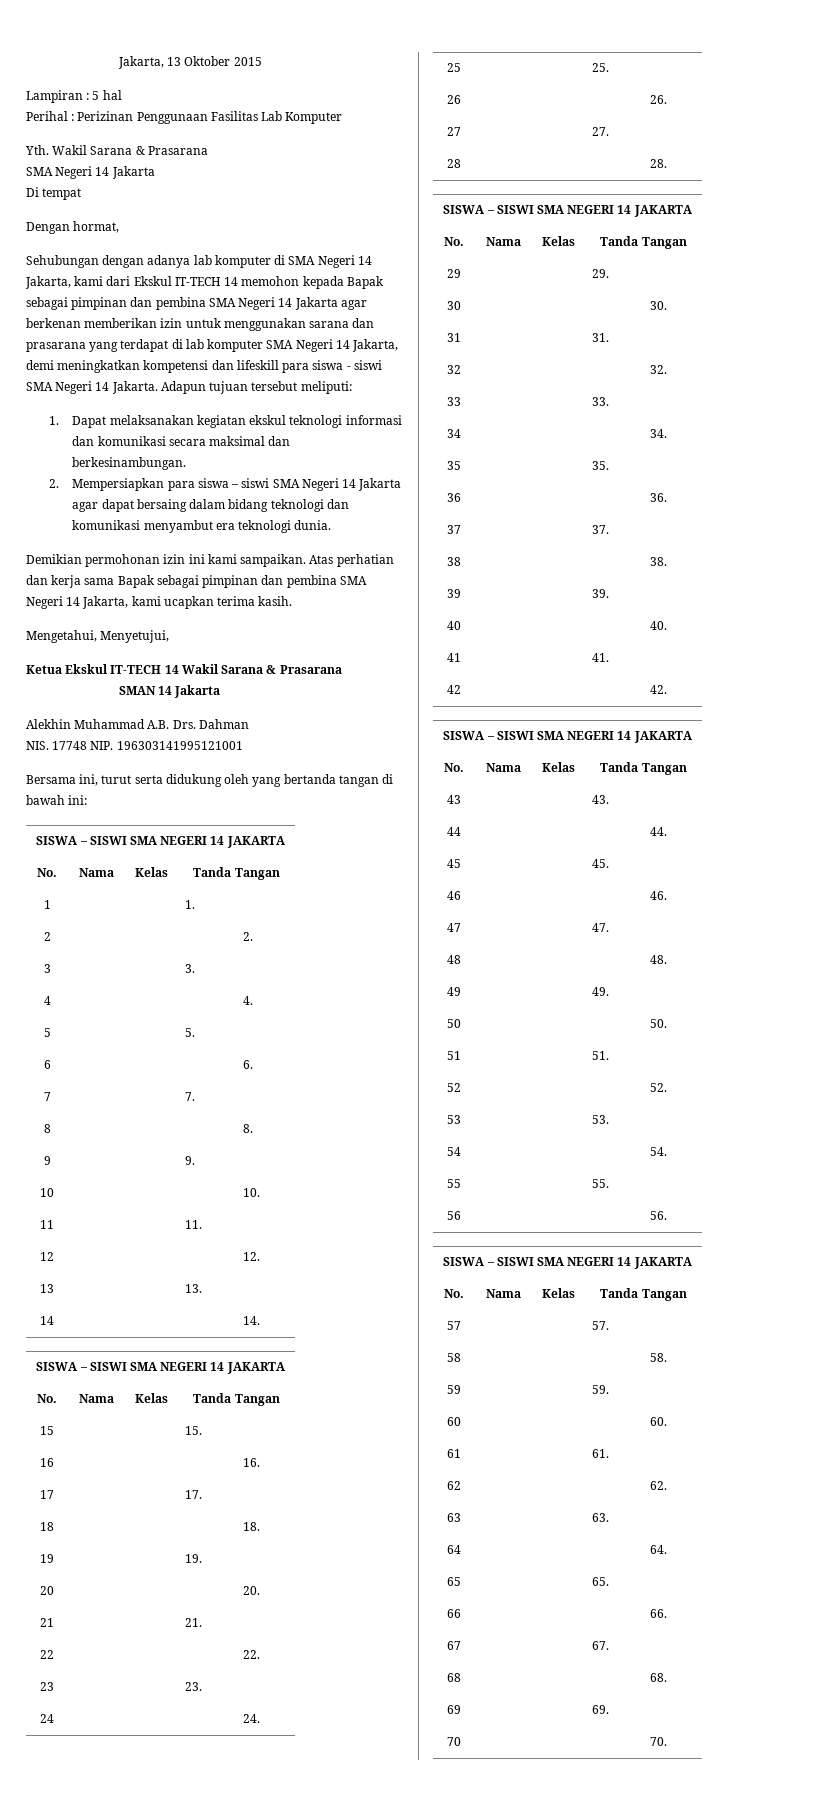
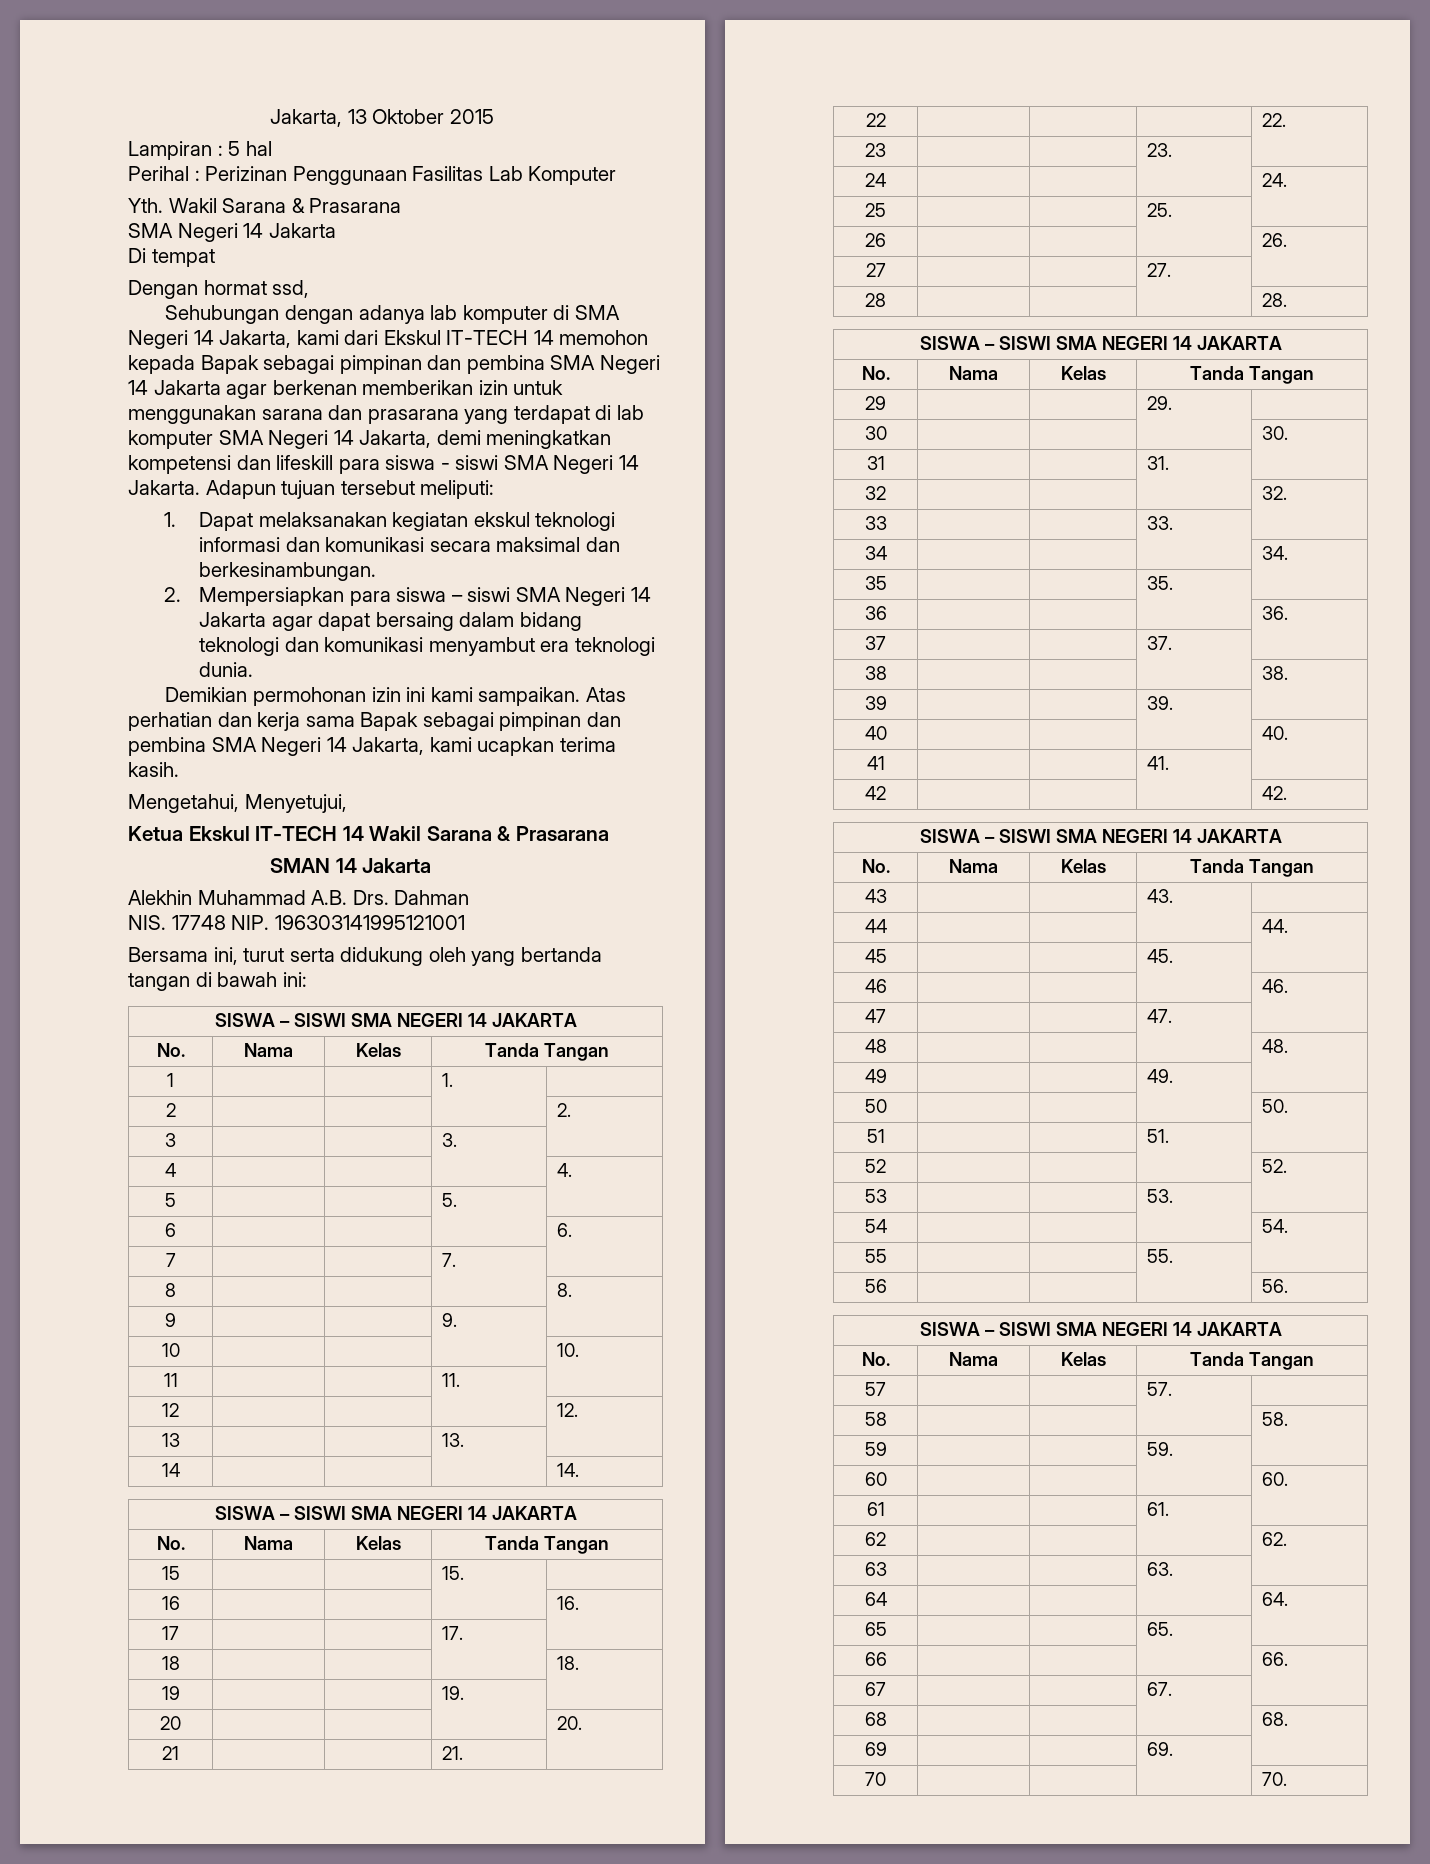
- Dengan hormat,
+ Dengan hormat ssd,

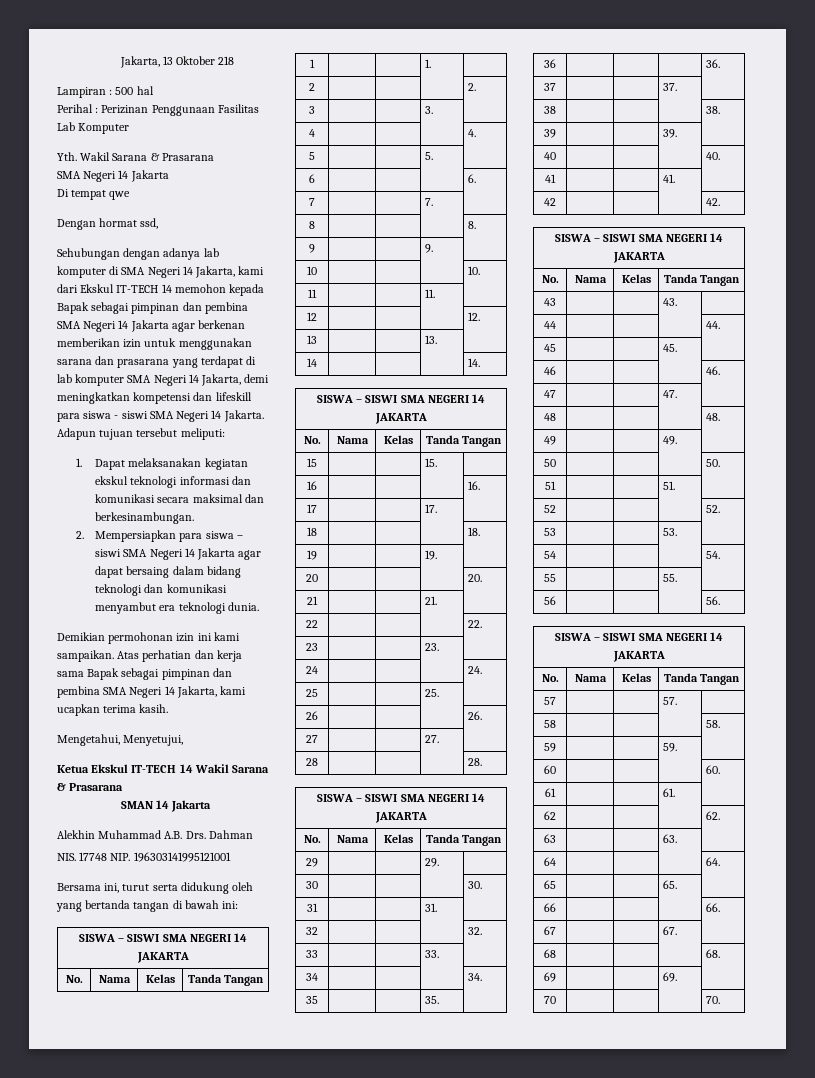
- Jakarta, 13 Oktober 2015
+ Jakarta, 13 Oktober 218
- Lampiran : 5 hal
+ Lampiran : 500 hal
- Di tempat
+ Di tempat qwe

